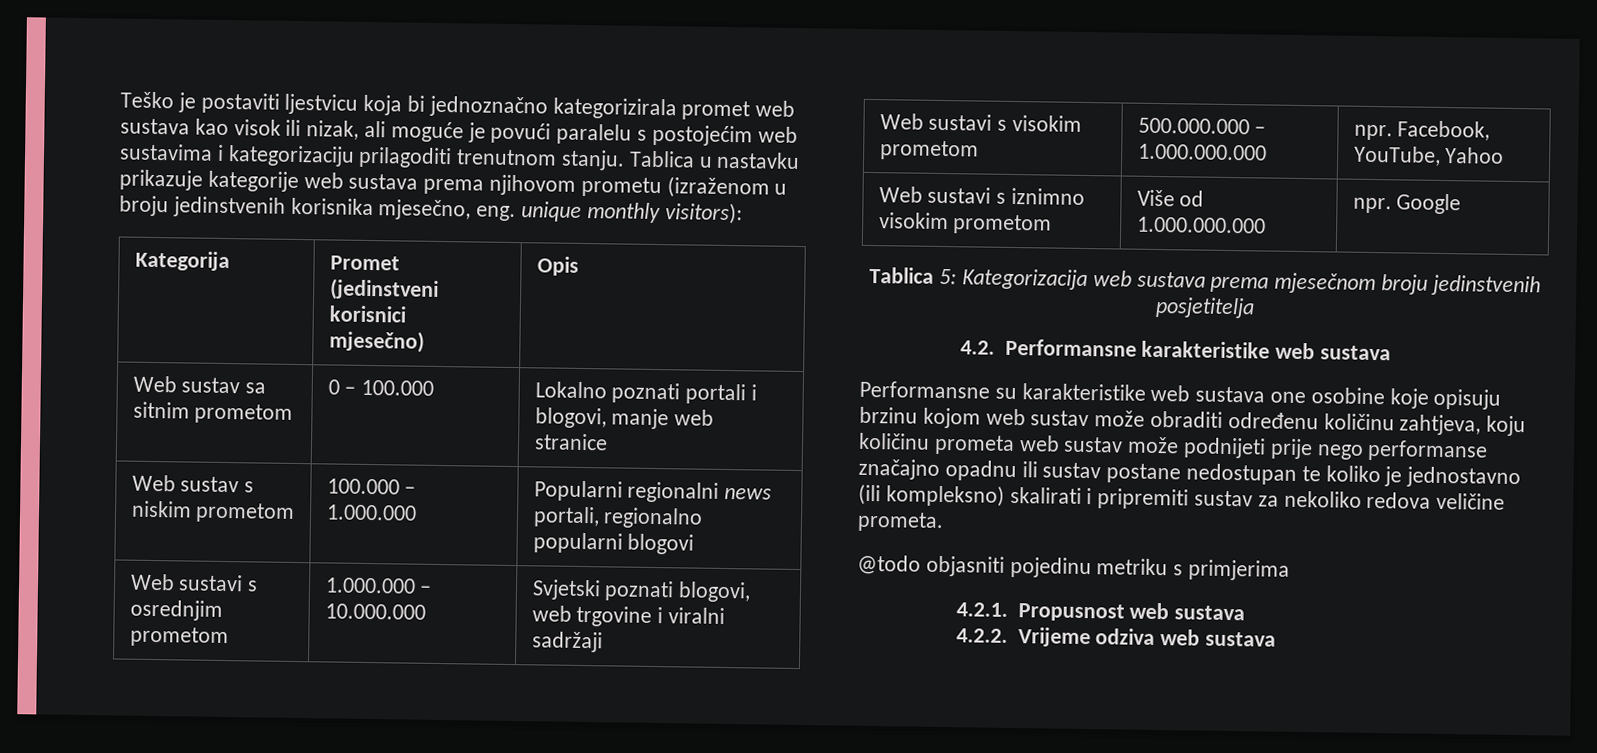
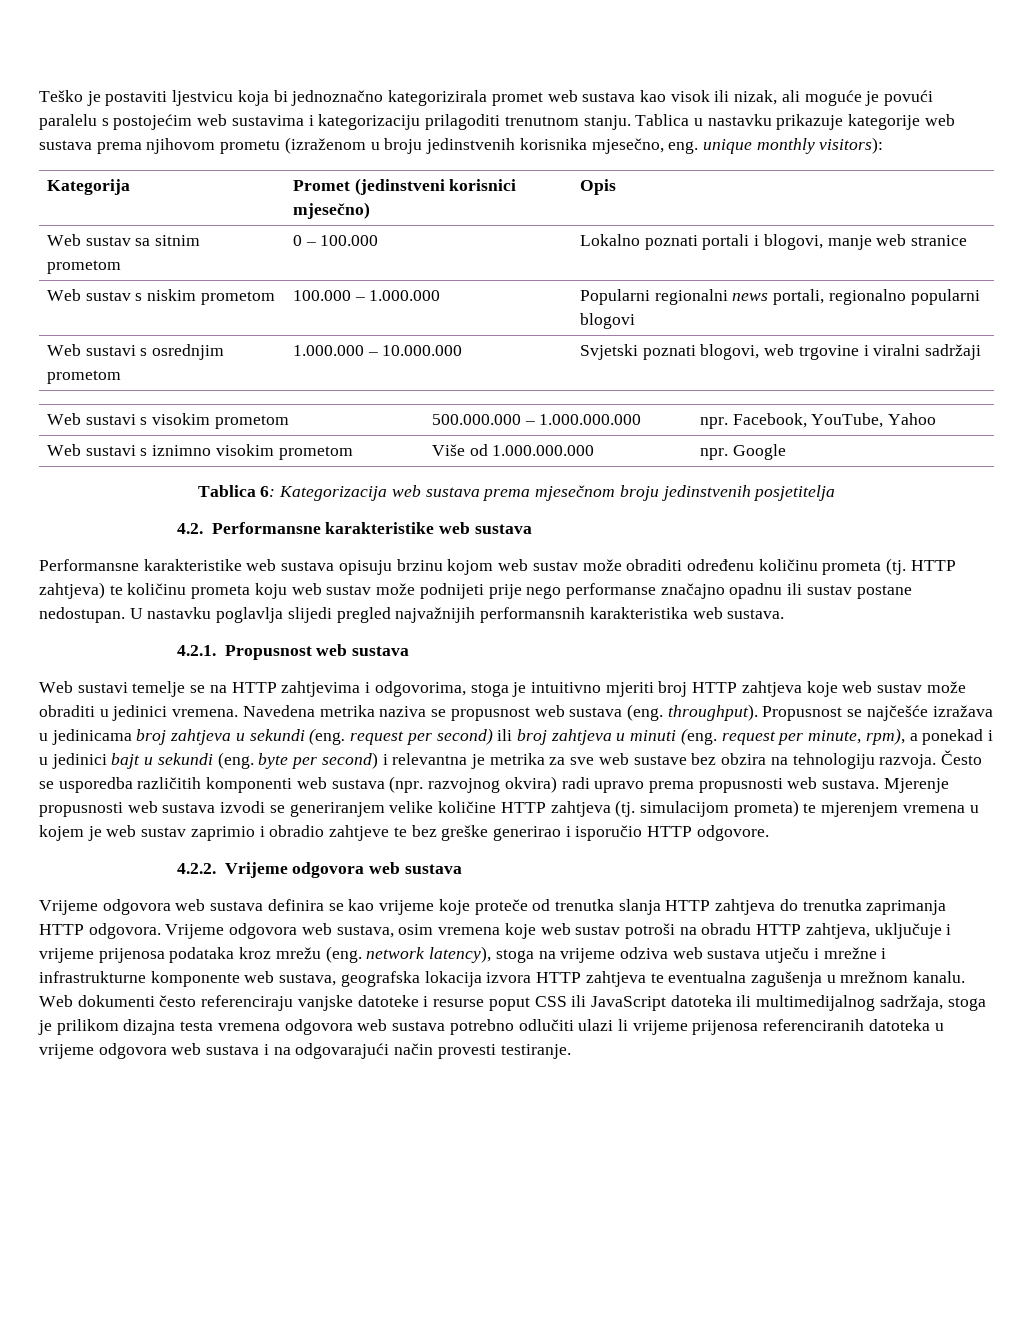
- Tablica 5: Kategorizacija web sustava prema mjesečnom broju jedinstvenih posjetitelja
+ Tablica 6: Kategorizacija web sustava prema mjesečnom broju jedinstvenih posjetitelja
- Performansne su karakteristike web sustava one osobine koje opisuju brzinu kojom web sustav može obraditi određenu količinu zahtjeva, koju količinu prometa web sustav može podnijeti prije nego performanse značajno opadnu ili sustav postane nedostupan te koliko je jednostavno (ili kompleksno) skalirati i pripremiti sustav za nekoliko redova veličine prometa.
- @todo objasniti pojedinu metriku s primjerima
+ Performansne karakteristike web sustava opisuju brzinu kojom web sustav može obraditi određenu količinu prometa (tj. HTTP zahtjeva) te količinu prometa koju web sustav može podnijeti prije nego performanse značajno opadnu ili sustav postane nedostupan. U nastavku poglavlja slijedi pregled najvažnijih performansnih karakteristika web sustava.
  4.2.1. Propusnost web sustava
- 4.2.2. Vrijeme odziva web sustava
+ Web sustavi temelje se na HTTP zahtjevima i odgovorima, stoga je intuitivno mjeriti broj HTTP zahtjeva koje web sustav može obraditi u jedinici vremena. Navedena metrika naziva se propusnost web sustava (eng. throughput). Propusnost se najčešće izražava u jedinicama broj zahtjeva u sekundi (eng. request per second) ili broj zahtjeva u minuti (eng. request per minute, rpm), a ponekad i u jedinici bajt u sekundi (eng. byte per second) i relevantna je metrika za sve web sustave bez obzira na tehnologiju razvoja. Često se usporedba različitih komponenti web sustava (npr. razvojnog okvira) radi upravo prema propusnosti web sustava. Mjerenje propusnosti web sustava izvodi se generiranjem velike količine HTTP zahtjeva (tj. simulacijom prometa) te mjerenjem vremena u kojem je web sustav zaprimio i obradio zahtjeve te bez greške generirao i isporučio HTTP odgovore.
+ 4.2.2. Vrijeme odgovora web sustava
+ Vrijeme odgovora web sustava definira se kao vrijeme koje proteče od trenutka slanja HTTP zahtjeva do trenutka zaprimanja HTTP odgovora. Vrijeme odgovora web sustava, osim vremena koje web sustav potroši na obradu HTTP zahtjeva, uključuje i vrijeme prijenosa podataka kroz mrežu (eng. network latency), stoga na vrijeme odziva web sustava utječu i mrežne i infrastrukturne komponente web sustava, geografska lokacija izvora HTTP zahtjeva te eventualna zagušenja u mrežnom kanalu. Web dokumenti često referenciraju vanjske datoteke i resurse poput CSS ili JavaScript datoteka ili multimedijalnog sadržaja, stoga je prilikom dizajna testa vremena odgovora web sustava potrebno odlučiti ulazi li vrijeme prijenosa referenciranih datoteka u vrijeme odgovora web sustava i na odgovarajući način provesti testiranje.

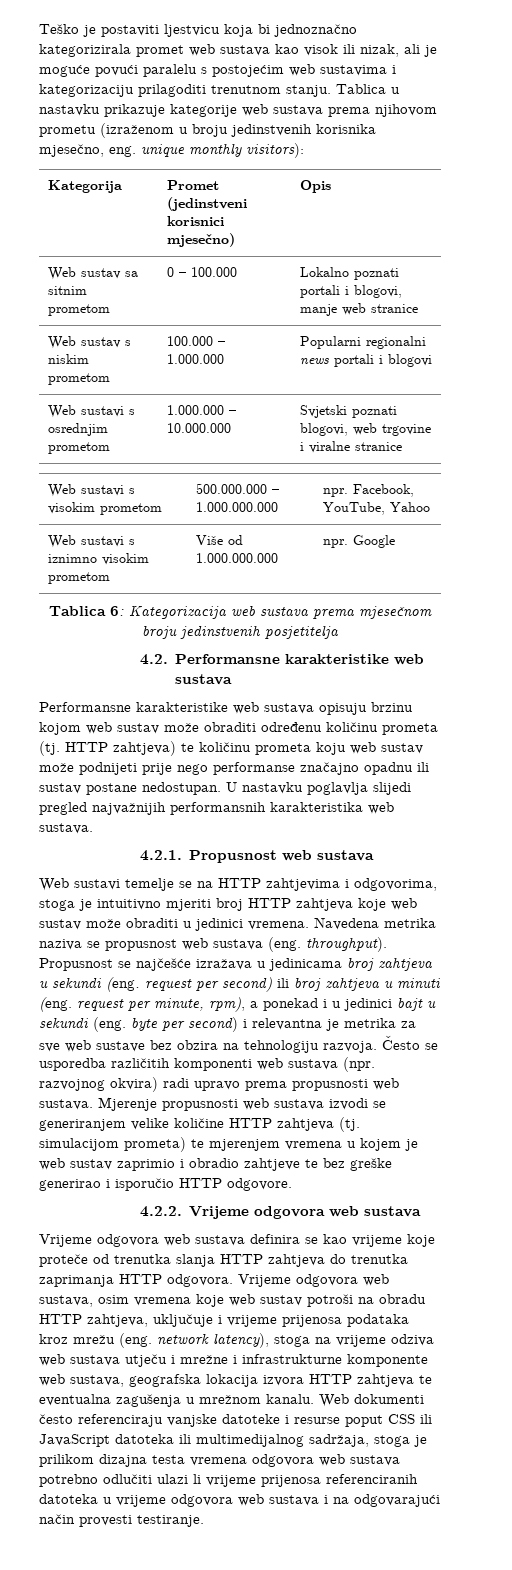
- Teško je postaviti ljestvicu koja bi jednoznačno kategorizirala promet web sustava kao visok ili nizak, ali moguće je povući paralelu s postojećim web sustavima i kategorizaciju prilagoditi trenutnom stanju.
+ Teško je postaviti ljestvicu koja bi jednoznačno kategorizirala promet web sustava kao visok ili nizak, ali je moguće povući paralelu s postojećim web sustavima i kategorizaciju prilagoditi trenutnom stanju.
- Web sustav s niskim prometom | 100.000 – 1.000.000 | Popularni regionalni news portali, regionalno popularni blogovi
+ Web sustav s niskim prometom | 100.000 – 1.000.000 | Popularni regionalni news portali i blogovi
- Web sustavi s osrednjim prometom | 1.000.000 – 10.000.000 | Svjetski poznati blogovi, web trgovine i viralni sadržaji
+ Web sustavi s osrednjim prometom | 1.000.000 – 10.000.000 | Svjetski poznati blogovi, web trgovine i viralne stranice

